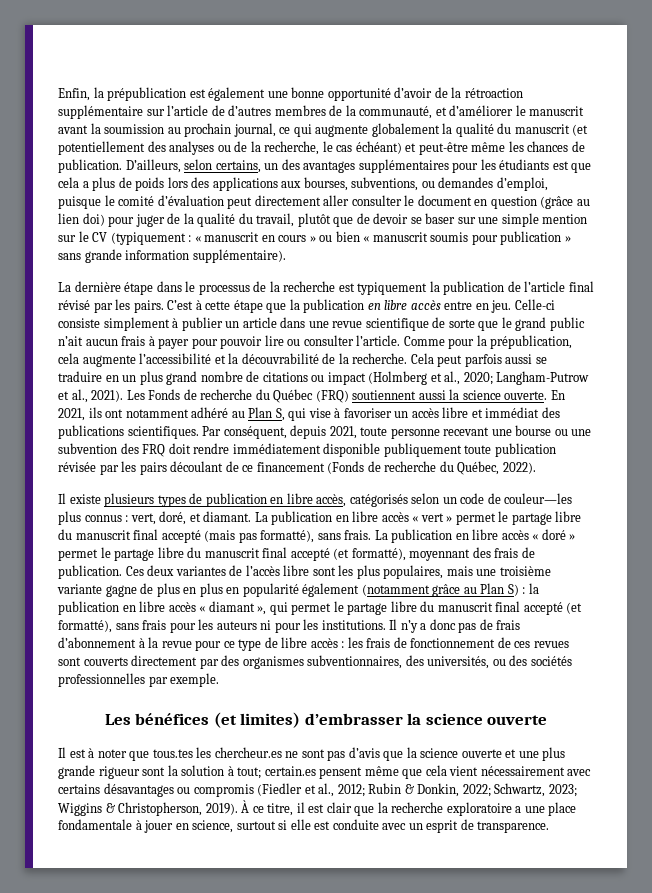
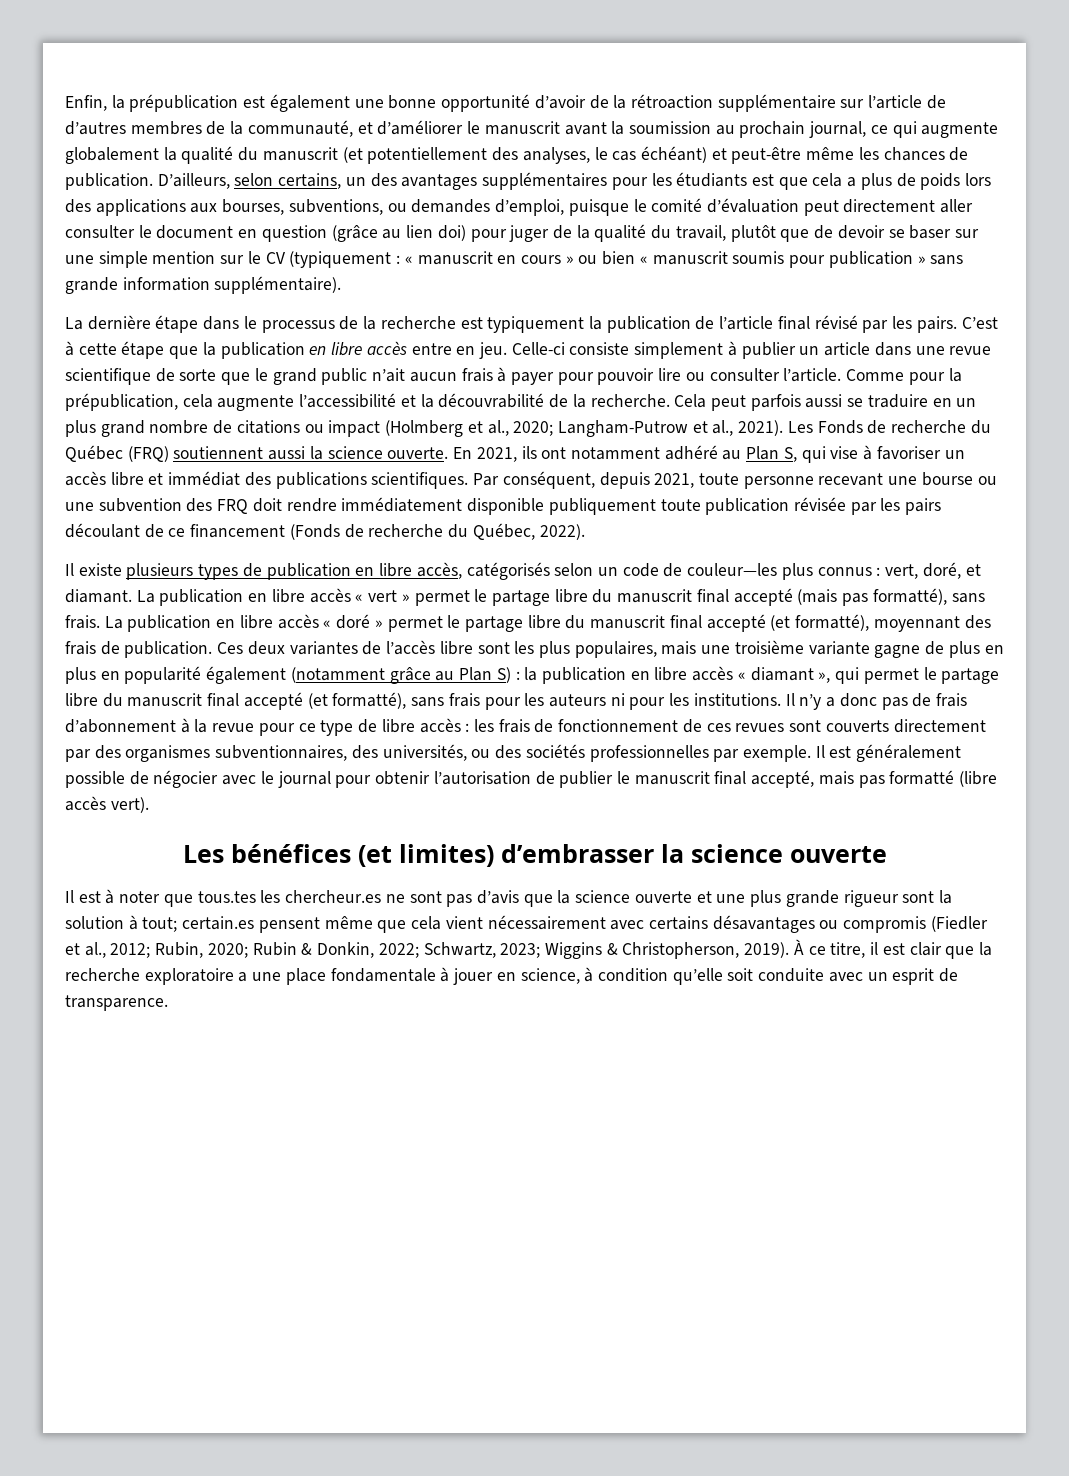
- Enfin, la prépublication est également une bonne opportunité d’avoir de la rétroaction supplémentaire sur l’article de d’autres membres de la communauté, et d’améliorer le manuscrit avant la soumission au prochain journal, ce qui augmente globalement la qualité du manuscrit (et potentiellement des analyses ou de la recherche, le cas échéant) et peut-être même les chances de publication.
+ Enfin, la prépublication est également une bonne opportunité d’avoir de la rétroaction supplémentaire sur l’article de d’autres membres de la communauté, et d’améliorer le manuscrit avant la soumission au prochain journal, ce qui augmente globalement la qualité du manuscrit (et potentiellement des analyses, le cas échéant) et peut-être même les chances de publication.
+ Il est généralement possible de négocier avec le journal pour obtenir l’autorisation de publier le manuscrit final accepté, mais pas formatté (libre accès vert).
- Il est à noter que tous.tes les chercheur.es ne sont pas d’avis que la science ouverte et une plus grande rigueur sont la solution à tout; certain.es pensent même que cela vient nécessairement avec certains désavantages ou compromis (Fiedler et al., 2012; Rubin & Donkin, 2022; Schwartz, 2023; Wiggins & Christopherson, 2019).
+ Il est à noter que tous.tes les chercheur.es ne sont pas d’avis que la science ouverte et une plus grande rigueur sont la solution à tout; certain.es pensent même que cela vient nécessairement avec certains désavantages ou compromis (Fiedler et al., 2012; Rubin, 2020; Rubin & Donkin, 2022; Schwartz, 2023; Wiggins & Christopherson, 2019).
- À ce titre, il est clair que la recherche exploratoire a une place fondamentale à jouer en science, surtout si elle est conduite avec un esprit de transparence.
+ À ce titre, il est clair que la recherche exploratoire a une place fondamentale à jouer en science, à condition qu’elle soit conduite avec un esprit de transparence.

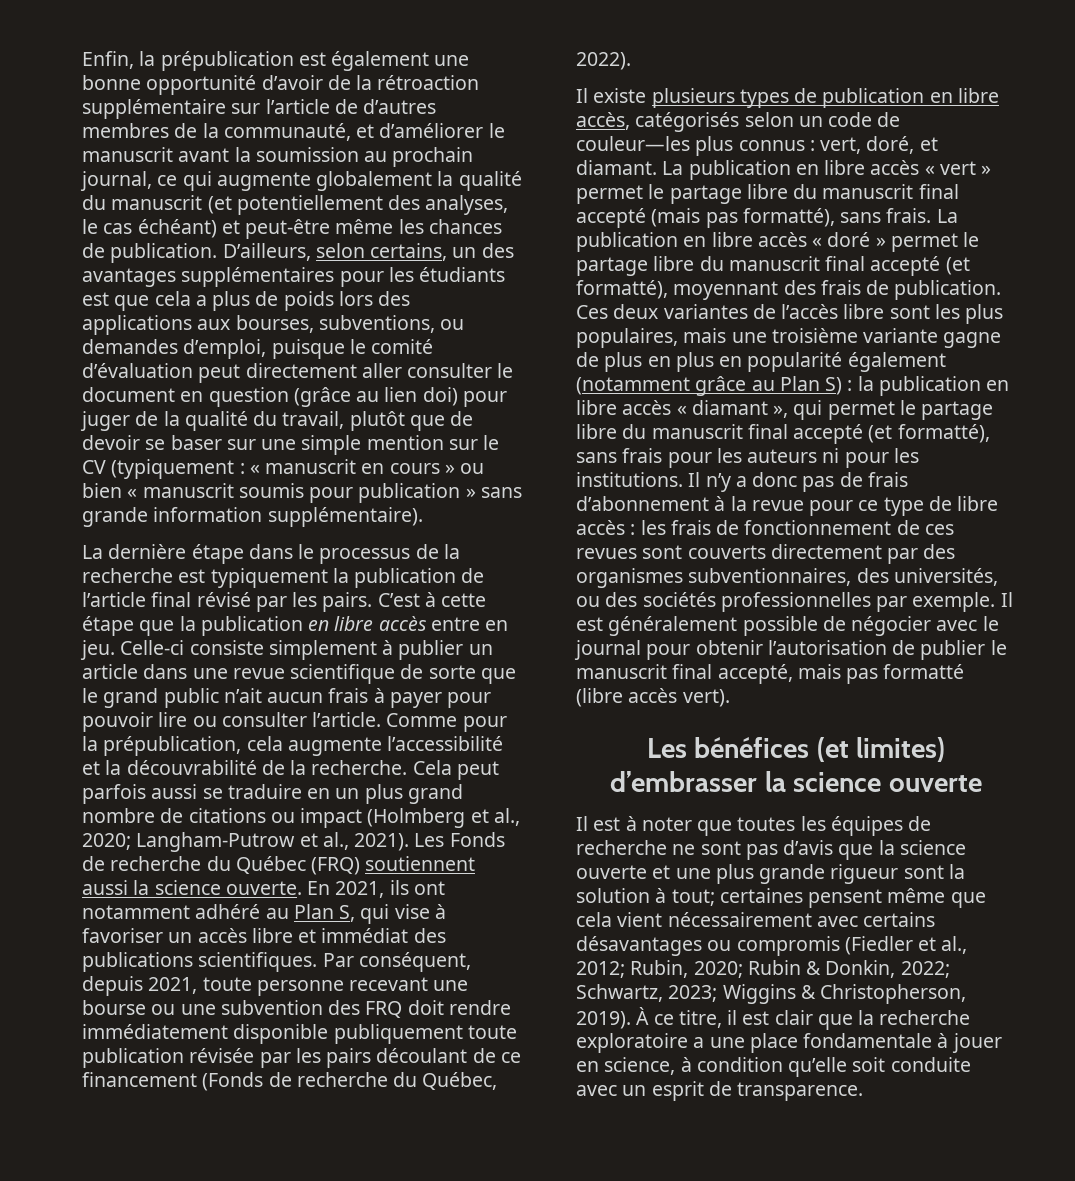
- Il est à noter que tous.tes les chercheur.es ne sont pas d’avis que la science ouverte et une plus grande rigueur sont la solution à tout; certain.es pensent même que cela vient nécessairement avec certains désavantages ou compromis (Fiedler et al., 2012; Rubin, 2020; Rubin & Donkin, 2022; Schwartz, 2023; Wiggins & Christopherson, 2019).
+ Il est à noter que toutes les équipes de recherche ne sont pas d’avis que la science ouverte et une plus grande rigueur sont la solution à tout; certaines pensent même que cela vient nécessairement avec certains désavantages ou compromis (Fiedler et al., 2012; Rubin, 2020; Rubin & Donkin, 2022; Schwartz, 2023; Wiggins & Christopherson, 2019).

